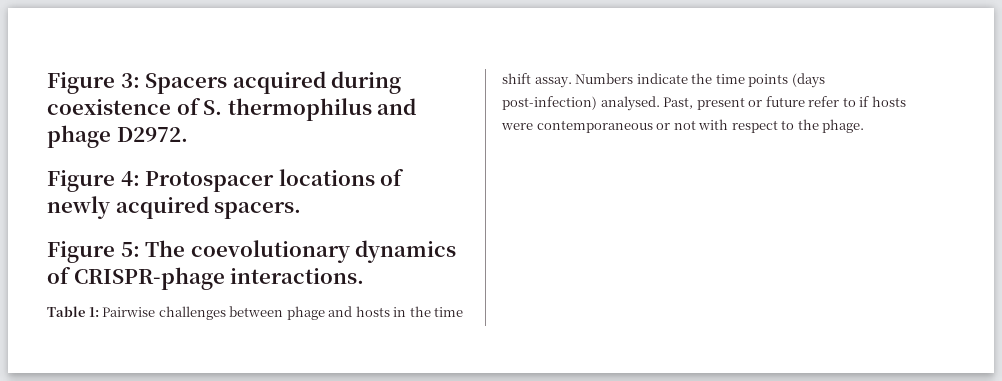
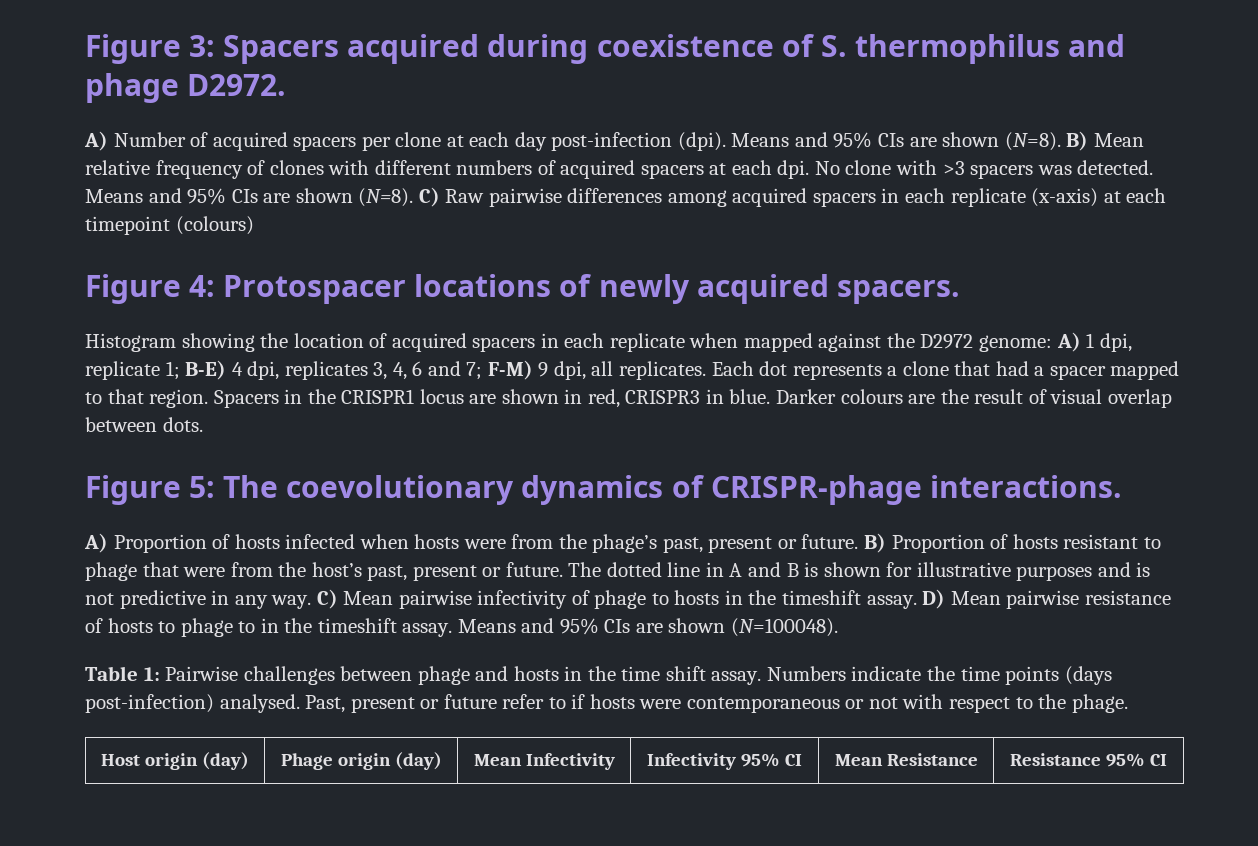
+ A) Number of acquired spacers per clone at each day post-infection (dpi). Means and 95% CIs are shown (N=8). B) Mean relative frequency of clones with different numbers of acquired spacers at each dpi. No clone with >3 spacers was detected. Means and 95% CIs are shown (N=8). C) Raw pairwise differences among acquired spacers in each replicate (x-axis) at each timepoint (colours)
+ Histogram showing the location of acquired spacers in each replicate when mapped against the D2972 genome: A) 1 dpi, replicate 1; B-E) 4 dpi, replicates 3, 4, 6 and 7; F-M) 9 dpi, all replicates. Each dot represents a clone that had a spacer mapped to that region. Spacers in the CRISPR1 locus are shown in red, CRISPR3 in blue. Darker colours are the result of visual overlap between dots.
+ A) Proportion of hosts infected when hosts were from the phage’s past, present or future. B) Proportion of hosts resistant to phage that were from the host’s past, present or future. The dotted line in A and B is shown for illustrative purposes and is not predictive in any way. C) Mean pairwise infectivity of phage to hosts in the timeshift assay. D) Mean pairwise resistance of hosts to phage to in the timeshift assay. Means and 95% CIs are shown (N=100048).
+ Host origin (day) | Phage origin (day) | Mean Infectivity | Infectivity 95% CI | Mean Resistance | Resistance 95% CI

